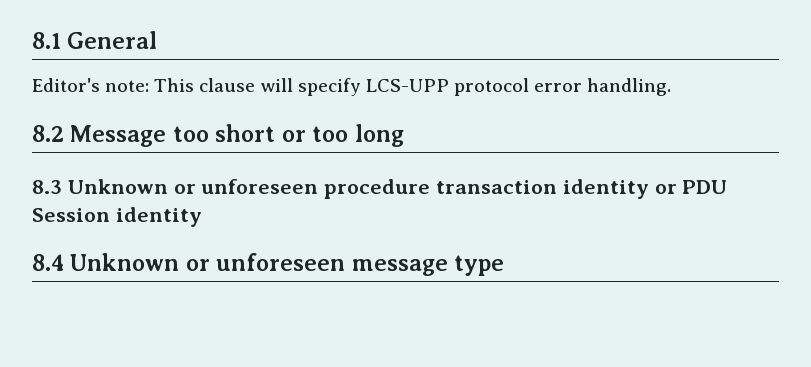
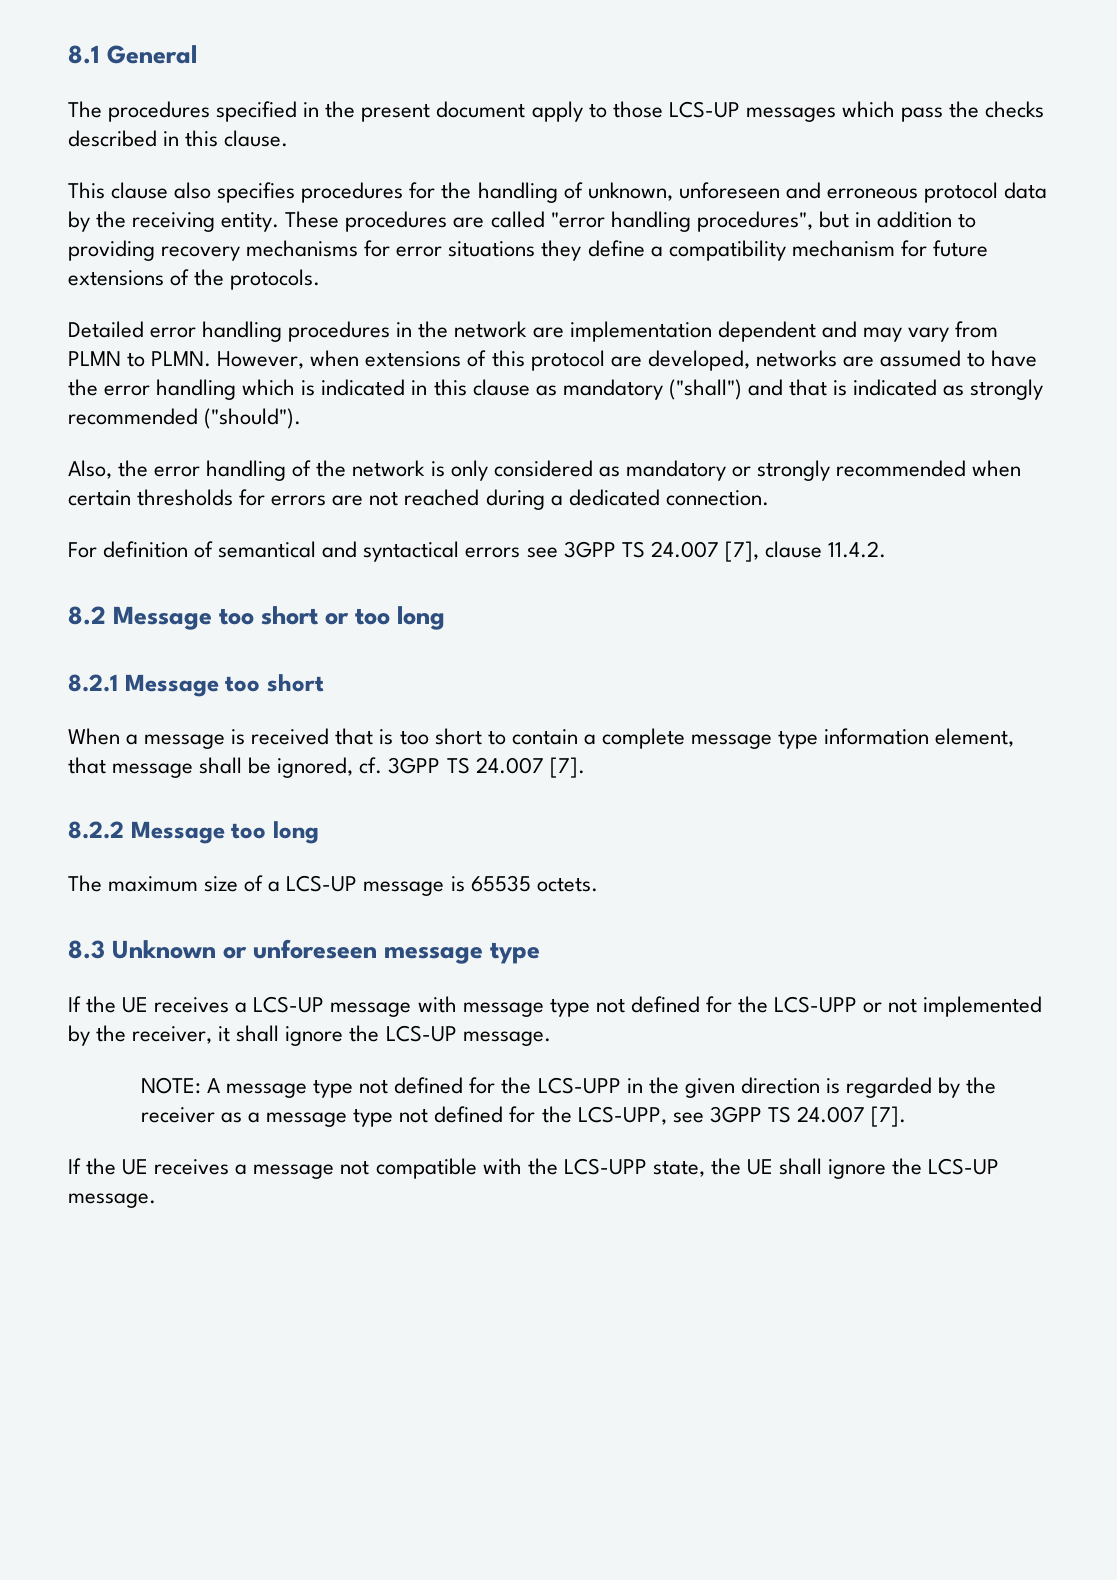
- Editor's note: This clause will specify LCS-UPP protocol error handling.
+ The procedures specified in the present document apply to those LCS-UP messages which pass the checks described in this clause.
+ This clause also specifies procedures for the handling of unknown, unforeseen and erroneous protocol data by the receiving entity. These procedures are called "error handling procedures", but in addition to providing recovery mechanisms for error situations they define a compatibility mechanism for future extensions of the protocols.
+ Detailed error handling procedures in the network are implementation dependent and may vary from PLMN to PLMN. However, when extensions of this protocol are developed, networks are assumed to have the error handling which is indicated in this clause as mandatory ("shall") and that is indicated as strongly recommended ("should").
+ Also, the error handling of the network is only considered as mandatory or strongly recommended when certain thresholds for errors are not reached during a dedicated connection.
+ For definition of semantical and syntactical errors see 3GPP TS 24.007 [7], clause 11.4.2.
- 8.3 Unknown or unforeseen procedure transaction identity or PDU Session identity
- 8.4 Unknown or unforeseen message type
+ 8.2.1 Message too short
+ When a message is received that is too short to contain a complete message type information element, that message shall be ignored, cf. 3GPP TS 24.007 [7].
+ 8.2.2 Message too long
+ The maximum size of a LCS-UP message is 65535 octets.
+ 8.3 Unknown or unforeseen message type
+ If the UE receives a LCS-UP message with message type not defined for the LCS-UPP or not implemented by the receiver, it shall ignore the LCS-UP message.
+ NOTE: A message type not defined for the LCS-UPP in the given direction is regarded by the receiver as a message type not defined for the LCS-UPP, see 3GPP TS 24.007 [7].
+ If the UE receives a message not compatible with the LCS-UPP state, the UE shall ignore the LCS-UP message.

